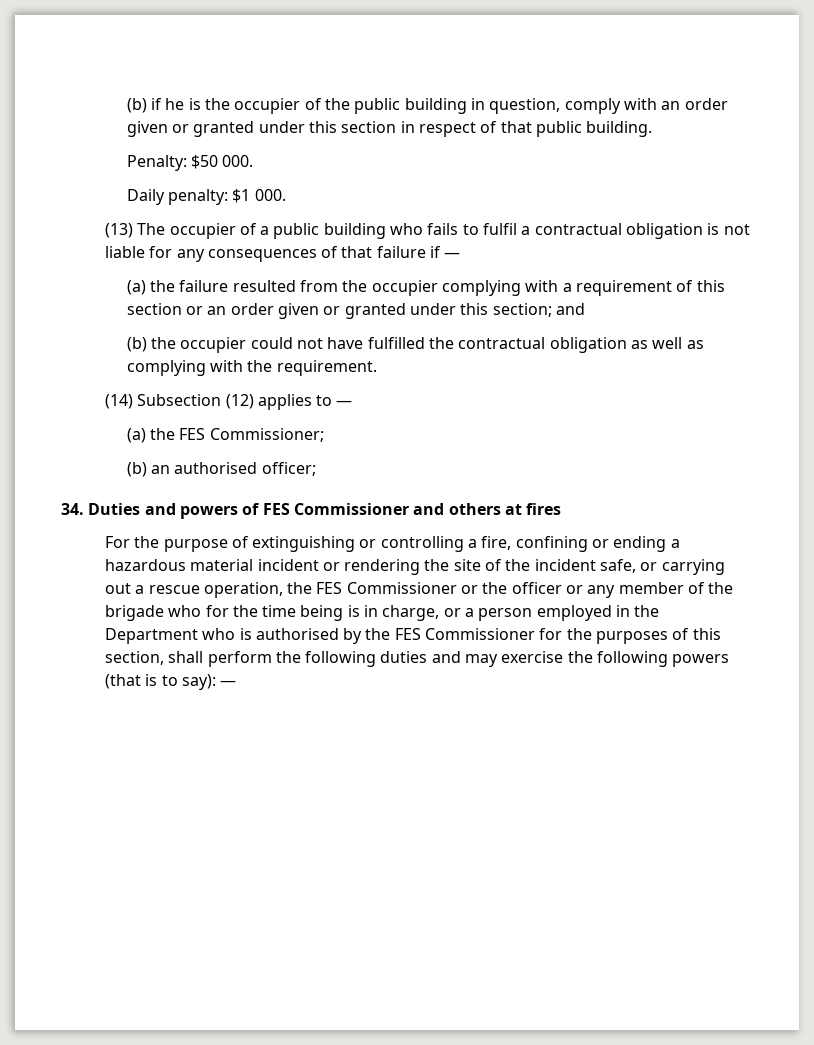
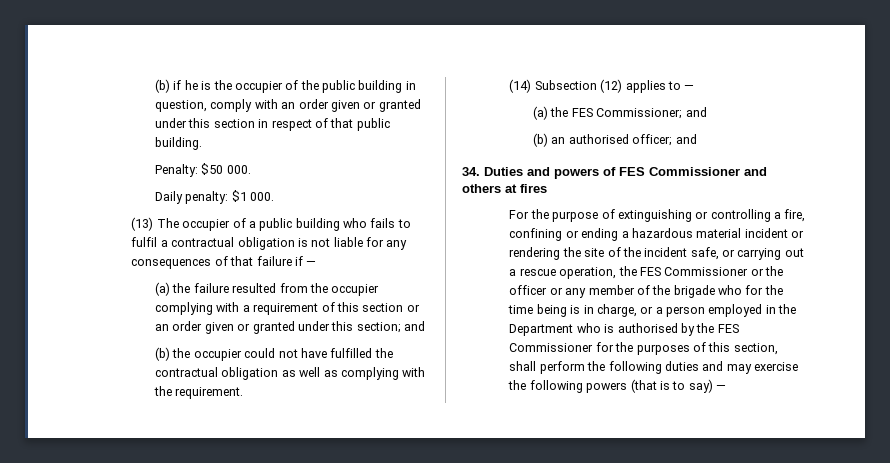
- (a) the FES Commissioner;
+ (a) the FES Commissioner; and
- (b) an authorised officer;
+ (b) an authorised officer; and
- For the purpose of extinguishing or controlling a fire, confining or ending a hazardous material incident or rendering the site of the incident safe, or carrying out a rescue operation, the FES Commissioner or the officer or any member of the brigade who for the time being is in charge, or a person employed in the Department who is authorised by the FES Commissioner for the purposes of this section, shall perform the following duties and may exercise the following powers (that is to say): —
+ For the purpose of extinguishing or controlling a fire, confining or ending a hazardous material incident or rendering the site of the incident safe, or carrying out a rescue operation, the FES Commissioner or the officer or any member of the brigade who for the time being is in charge, or a person employed in the Department who is authorised by the FES Commissioner for the purposes of this section, shall perform the following duties and may exercise the following powers (that is to say) —

